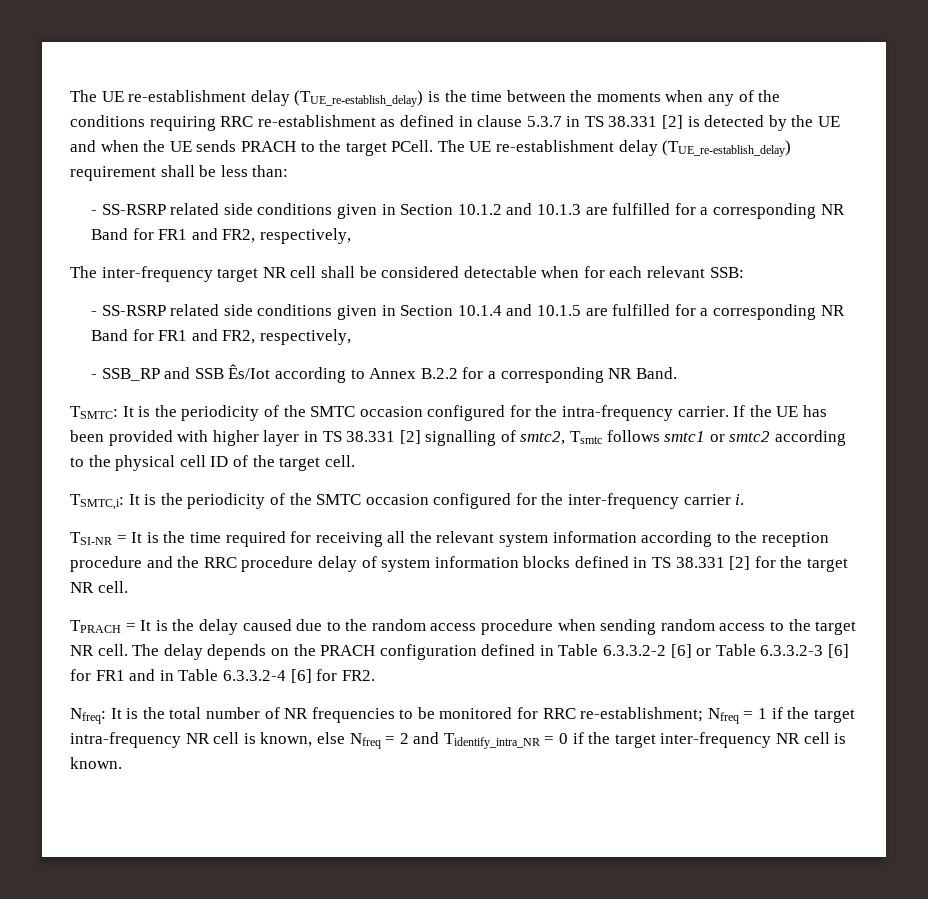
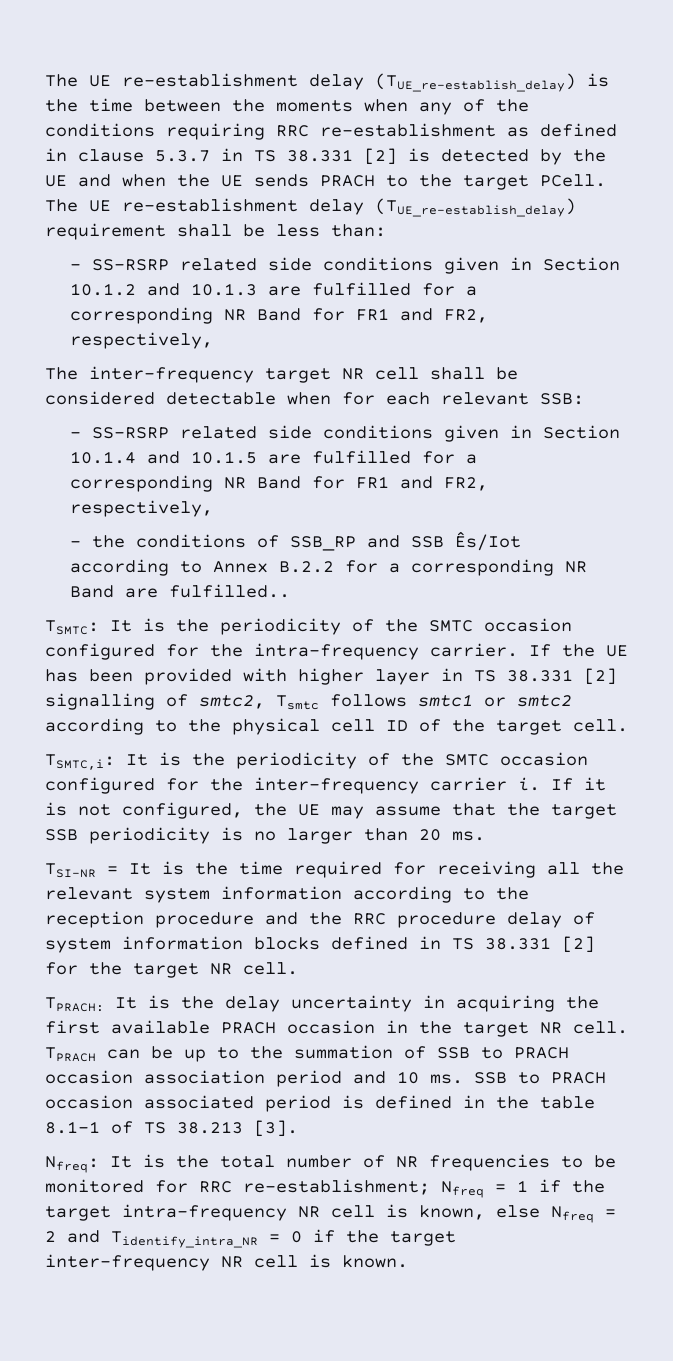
- - SSB_RP and SSB Ês/Iot according to Annex B.2.2 for a corresponding NR Band.
+ - the conditions of SSB_RP and SSB Ês/Iot according to Annex B.2.2 for a corresponding NR Band are fulfilled..
+ If it is not configured, the UE may assume that the target SSB periodicity is no larger than 20 ms.
- TPRACH = It is the delay caused due to the random access procedure when sending random access to the target NR cell. The delay depends on the PRACH configuration defined in Table 6.3.3.2-2 [6] or Table 6.3.3.2-3 [6] for FR1 and in Table 6.3.3.2-4 [6] for FR2.
+ TPRACH: It is the delay uncertainty in acquiring the first available PRACH occasion in the target NR cell. TPRACH can be up to the summation of SSB to PRACH occasion association period and 10 ms. SSB to PRACH occasion associated period is defined in the table 8.1-1 of TS 38.213 [3].

